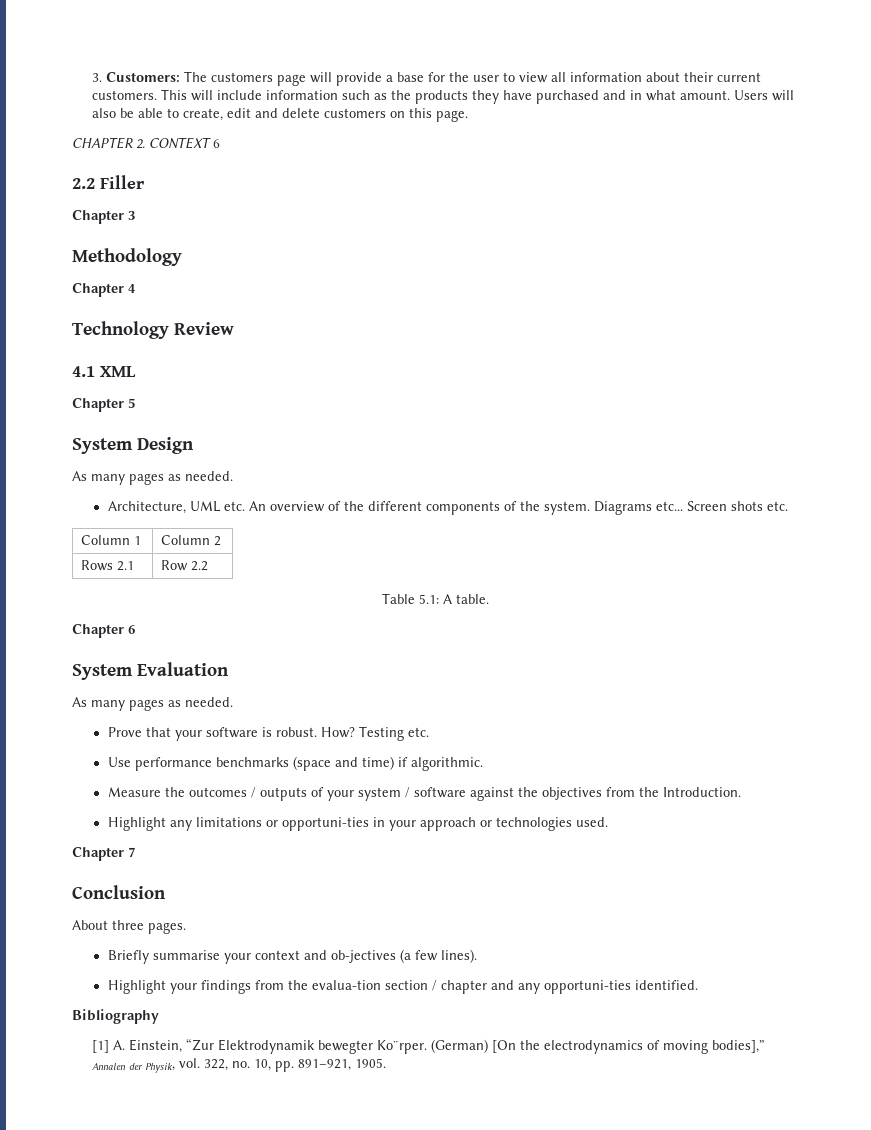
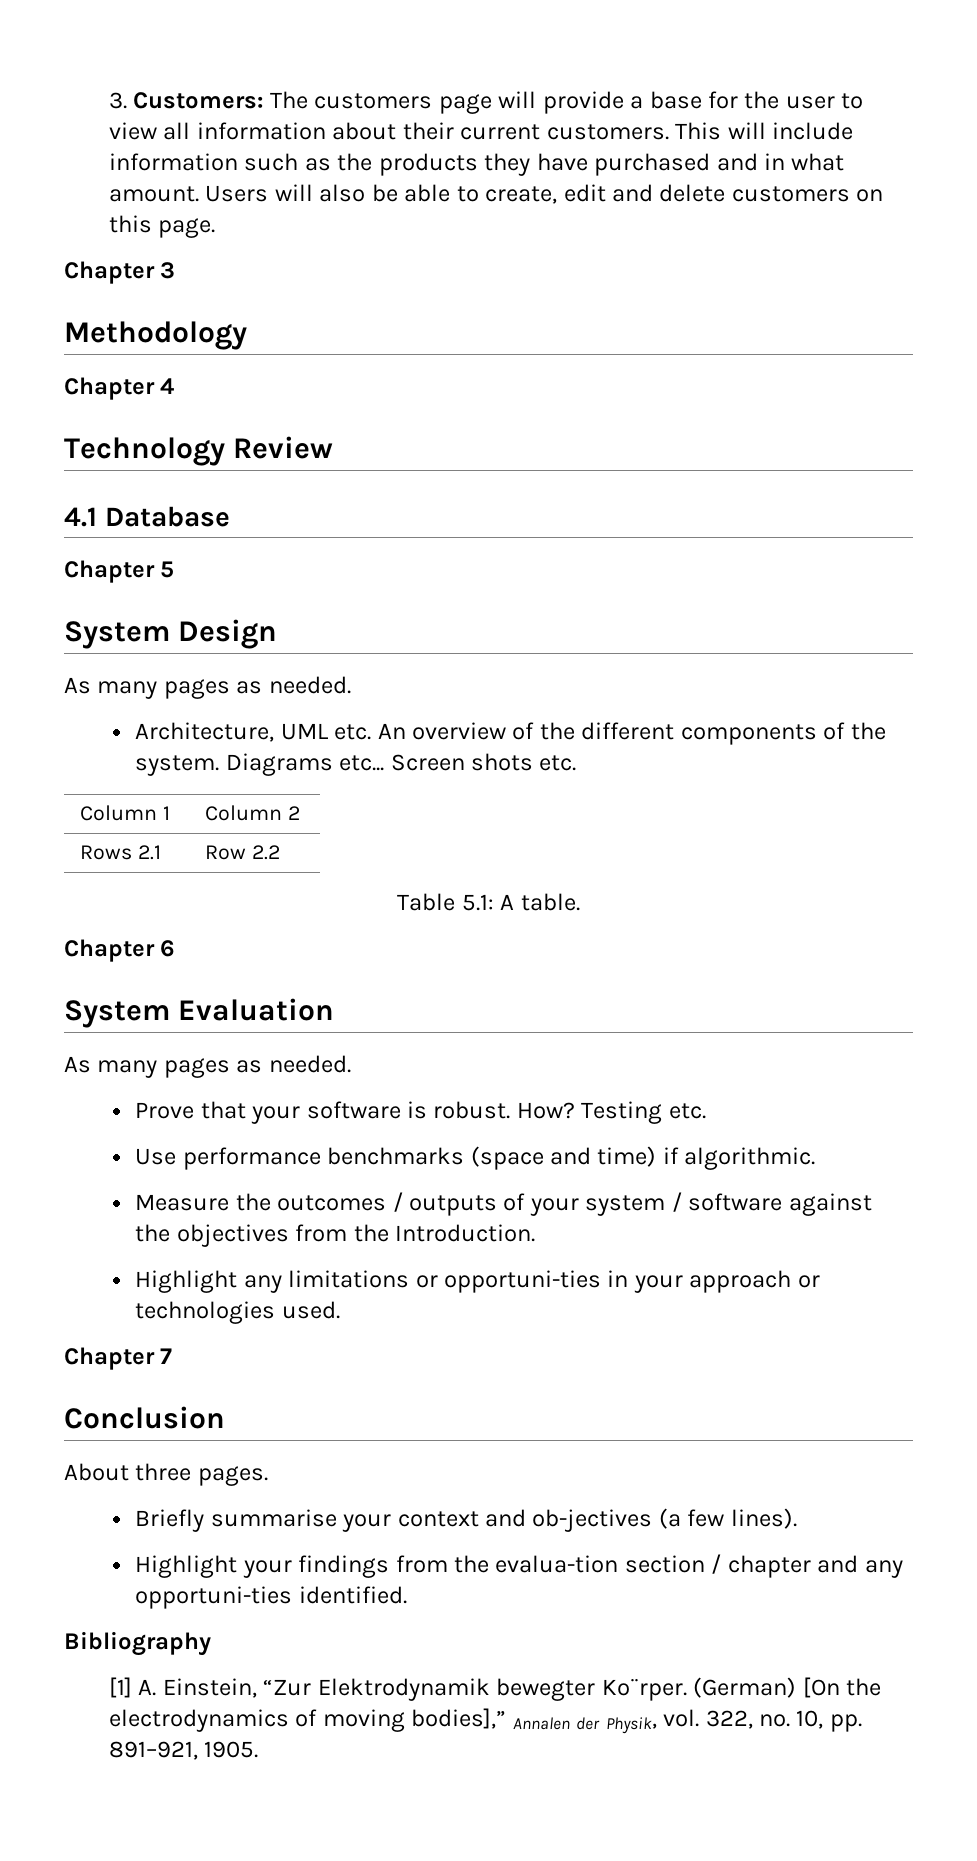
- CHAPTER 2. CONTEXT 6
- 2.2 Filler
- 4.1 XML
+ 4.1 Database

